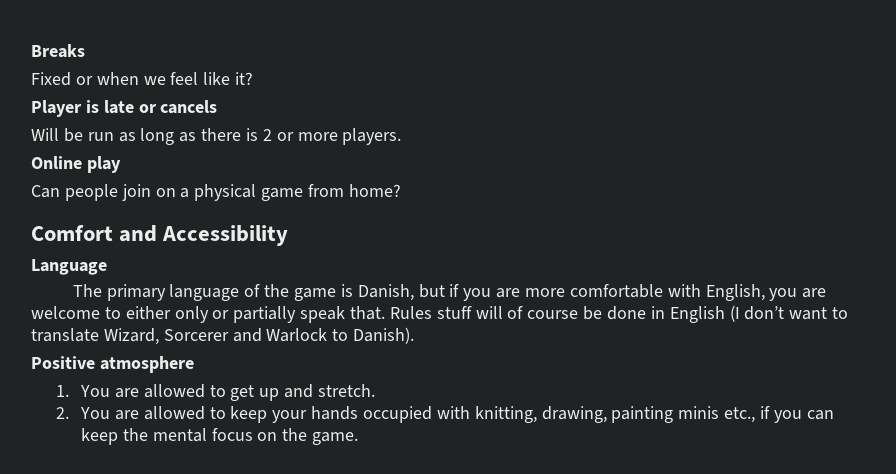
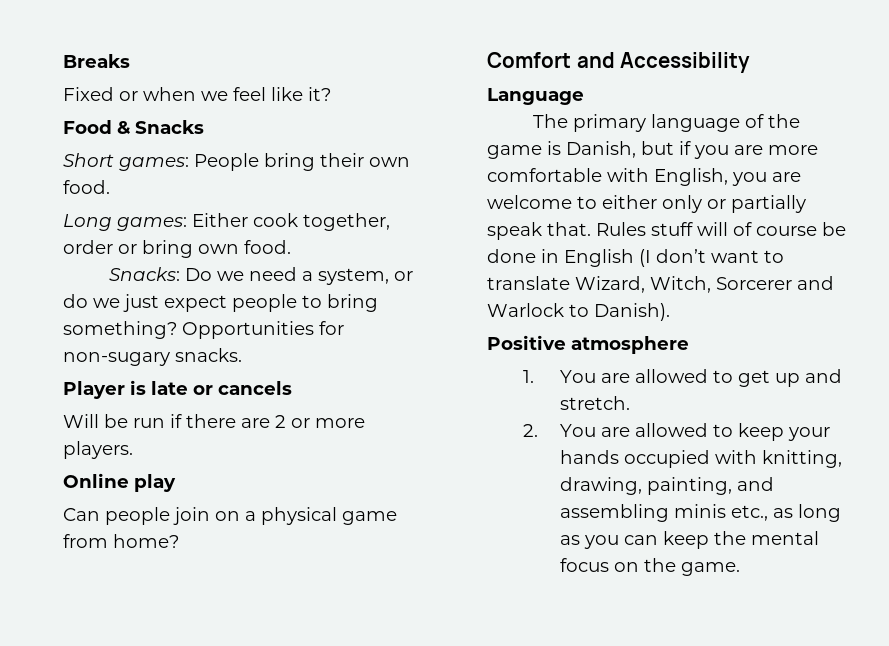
+ Food & Snacks
+ Short games: People bring their own food.
+ Long games: Either cook together, order or bring own food.
+ Snacks: Do we need a system, or do we just expect people to bring something? Opportunities for non-sugary snacks.
- Will be run as long as there is 2 or more players.
+ Will be run if there are 2 or more players.
- Rules stuff will of course be done in English (I don’t want to translate Wizard, Sorcerer and Warlock to Danish).
+ Rules stuff will of course be done in English (I don’t want to translate Wizard, Witch, Sorcerer and Warlock to Danish).
- 2. You are allowed to keep your hands occupied with knitting, drawing, painting minis etc., if you can keep the mental focus on the game.
+ 2. You are allowed to keep your hands occupied with knitting, drawing, painting, and assembling minis etc., as long as you can keep the mental focus on the game.

